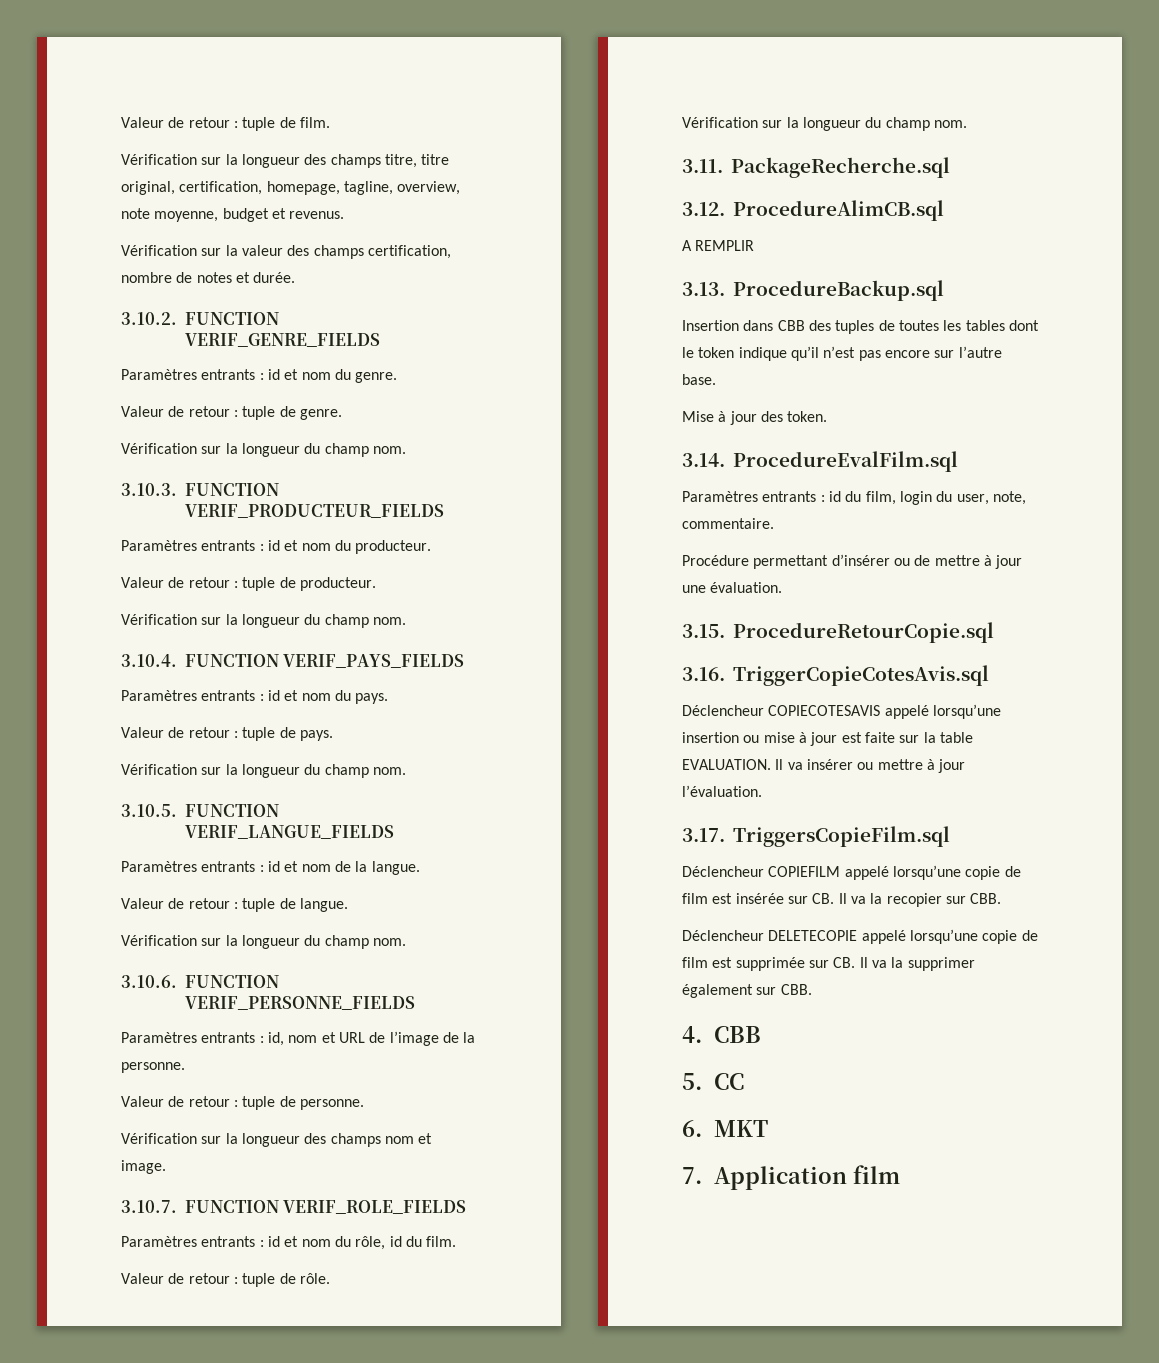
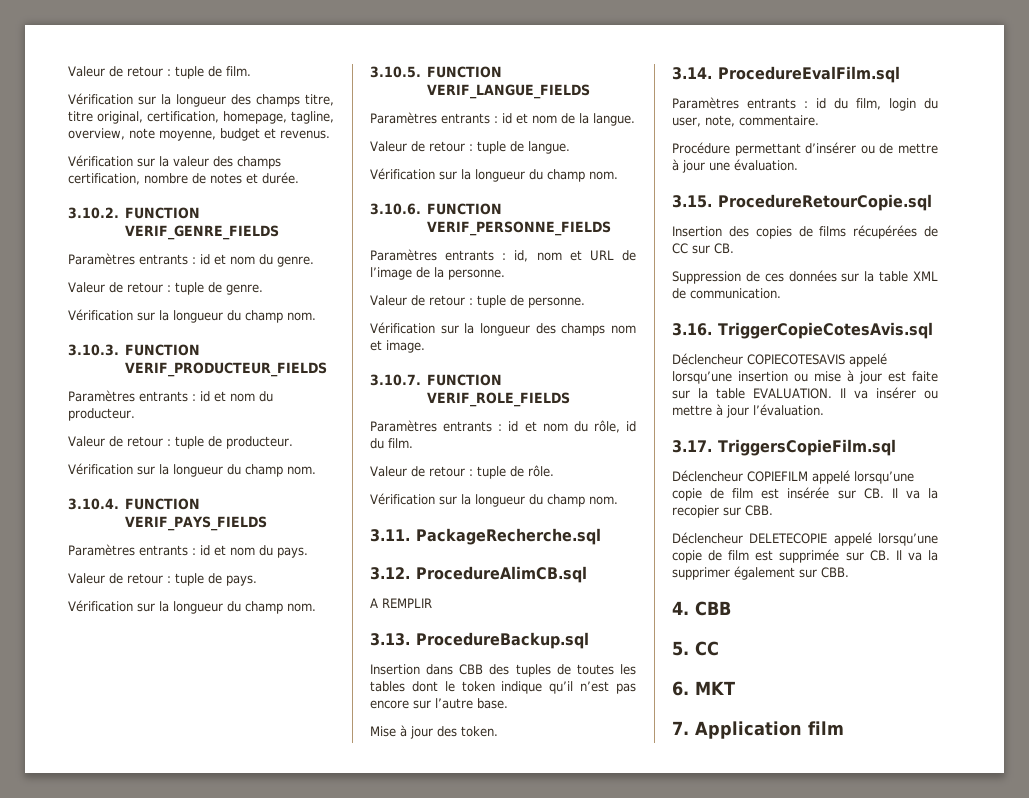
+ Insertion des copies de films récupérées de CC sur CB.
+ Suppression de ces données sur la table XML de communication.

